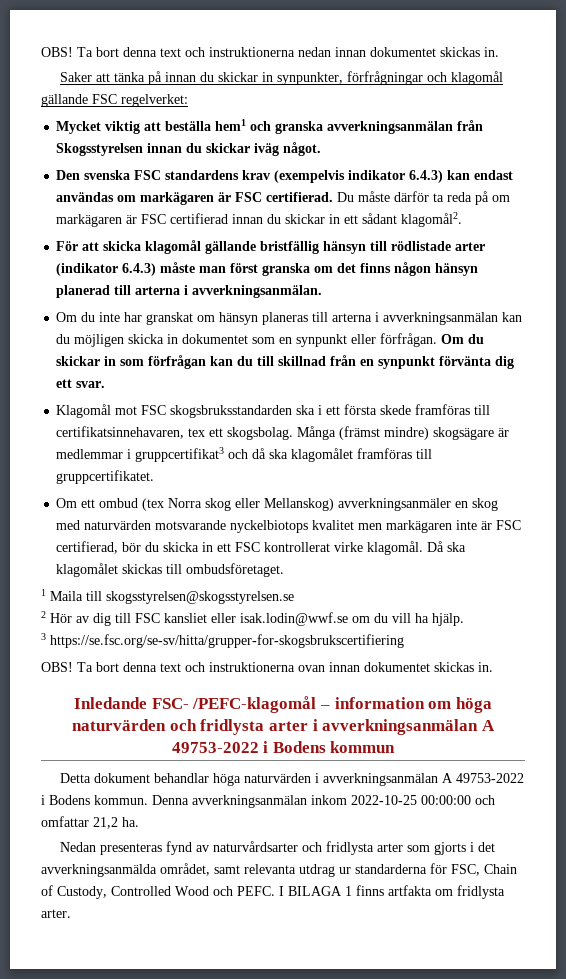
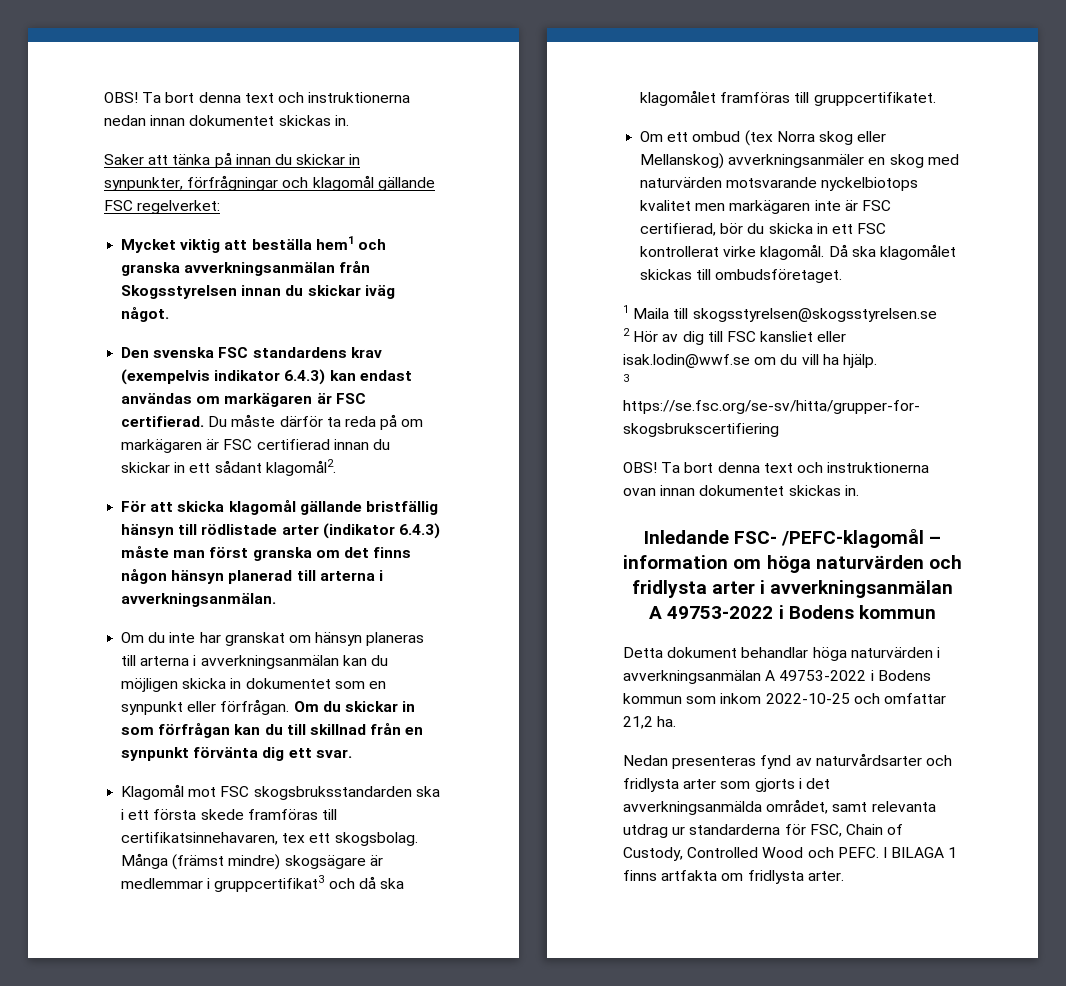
- Detta dokument behandlar höga naturvärden i avverkningsanmälan A 49753-2022 i Bodens kommun. Denna avverkningsanmälan inkom 2022-10-25 00:00:00 och omfattar 21,2 ha.
+ Detta dokument behandlar höga naturvärden i avverkningsanmälan A 49753-2022 i Bodens kommun som inkom 2022-10-25 och omfattar 21,2 ha.

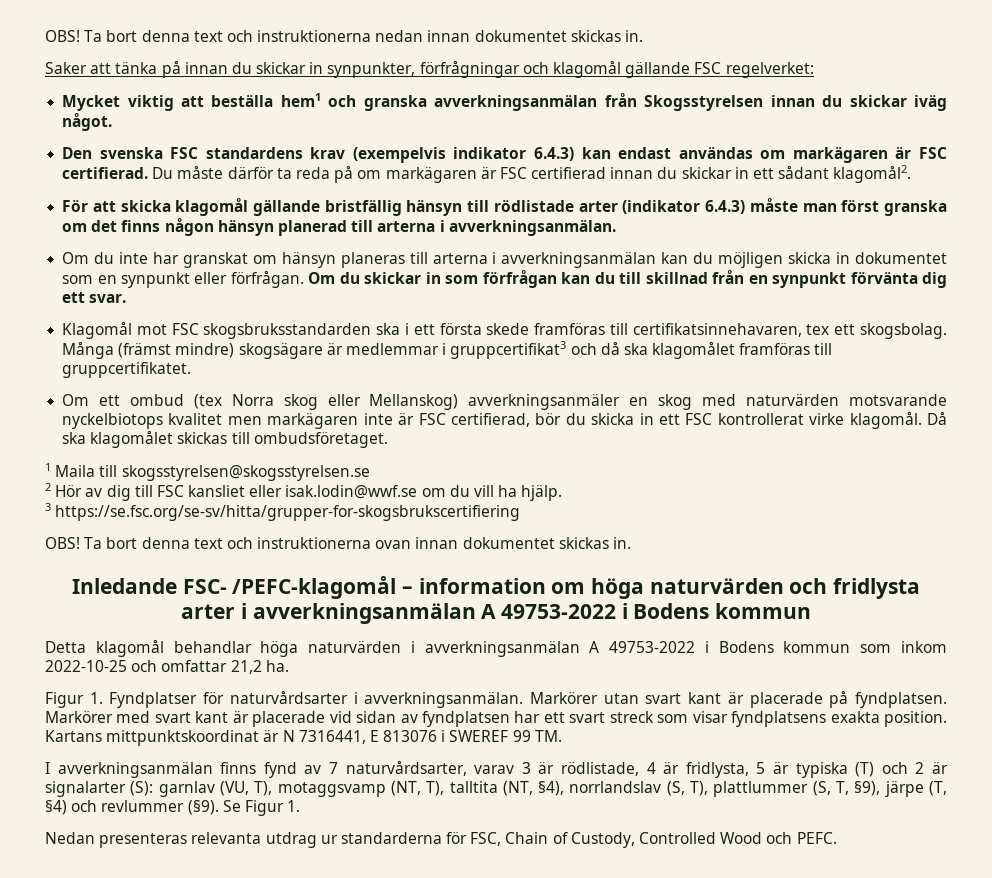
- Detta dokument behandlar höga naturvärden i avverkningsanmälan A 49753-2022 i Bodens kommun som inkom 2022-10-25 och omfattar 21,2 ha.
+ Detta klagomål behandlar höga naturvärden i avverkningsanmälan A 49753-2022 i Bodens kommun som inkom 2022-10-25 och omfattar 21,2 ha.
- Nedan presenteras fynd av naturvårdsarter och fridlysta arter som gjorts i det avverkningsanmälda området, samt relevanta utdrag ur standarderna för FSC, Chain of Custody, Controlled Wood och PEFC. I BILAGA 1 finns artfakta om fridlysta arter.
+ Figur 1. Fyndplatser för naturvårdsarter i avverkningsanmälan. Markörer utan svart kant är placerade på fyndplatsen. Markörer med svart kant är placerade vid sidan av fyndplatsen har ett svart streck som visar fyndplatsens exakta position. Kartans mittpunktskoordinat är N 7316441, E 813076 i SWEREF 99 TM.
+ I avverkningsanmälan finns fynd av 7 naturvårdsarter, varav 3 är rödlistade, 4 är fridlysta, 5 är typiska (T) och 2 är signalarter (S): garnlav (VU, T), motaggsvamp (NT, T), talltita (NT, §4), norrlandslav (S, T), plattlummer (S, T, §9), järpe (T, §4) och revlummer (§9). Se Figur 1.
+ Nedan presenteras relevanta utdrag ur standarderna för FSC, Chain of Custody, Controlled Wood och PEFC.

